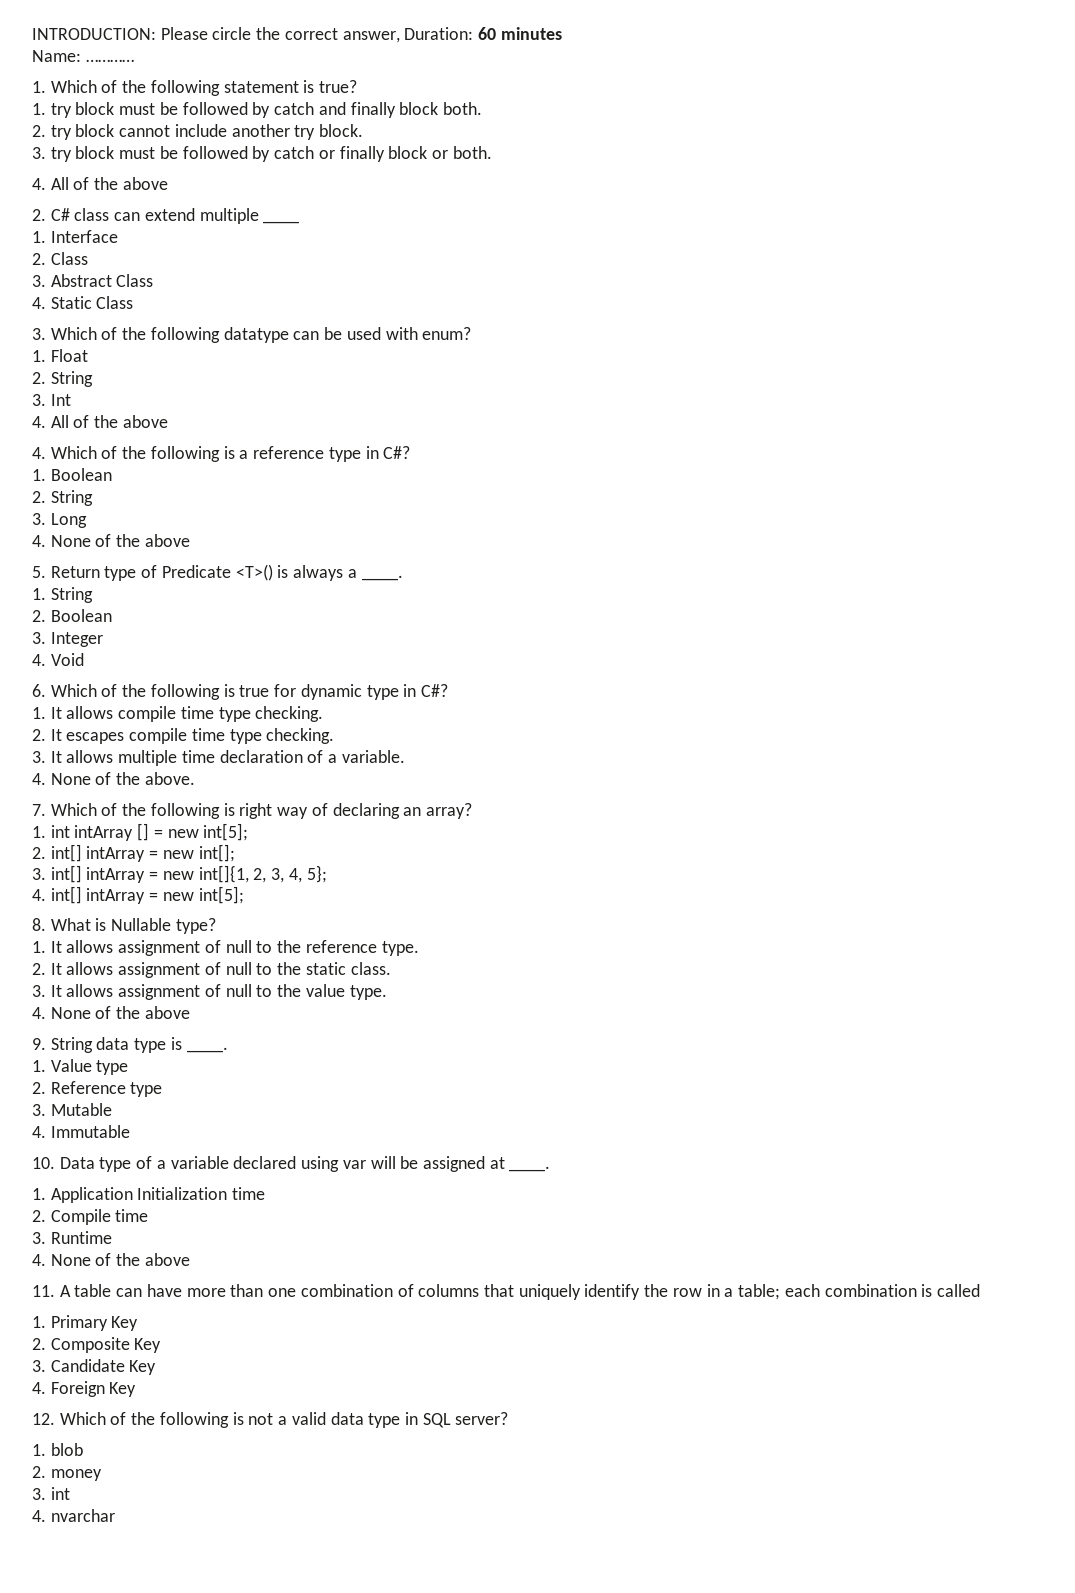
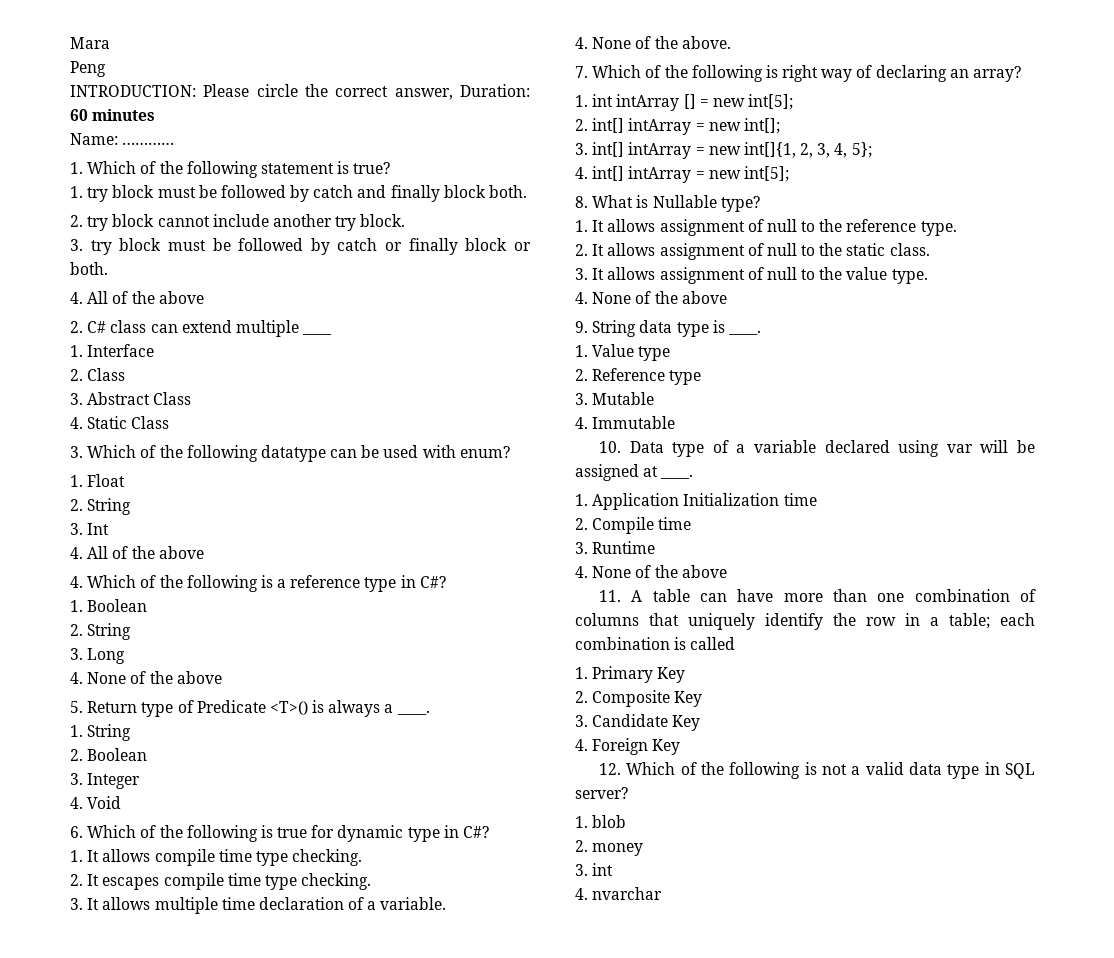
+ Mara
+ Peng

